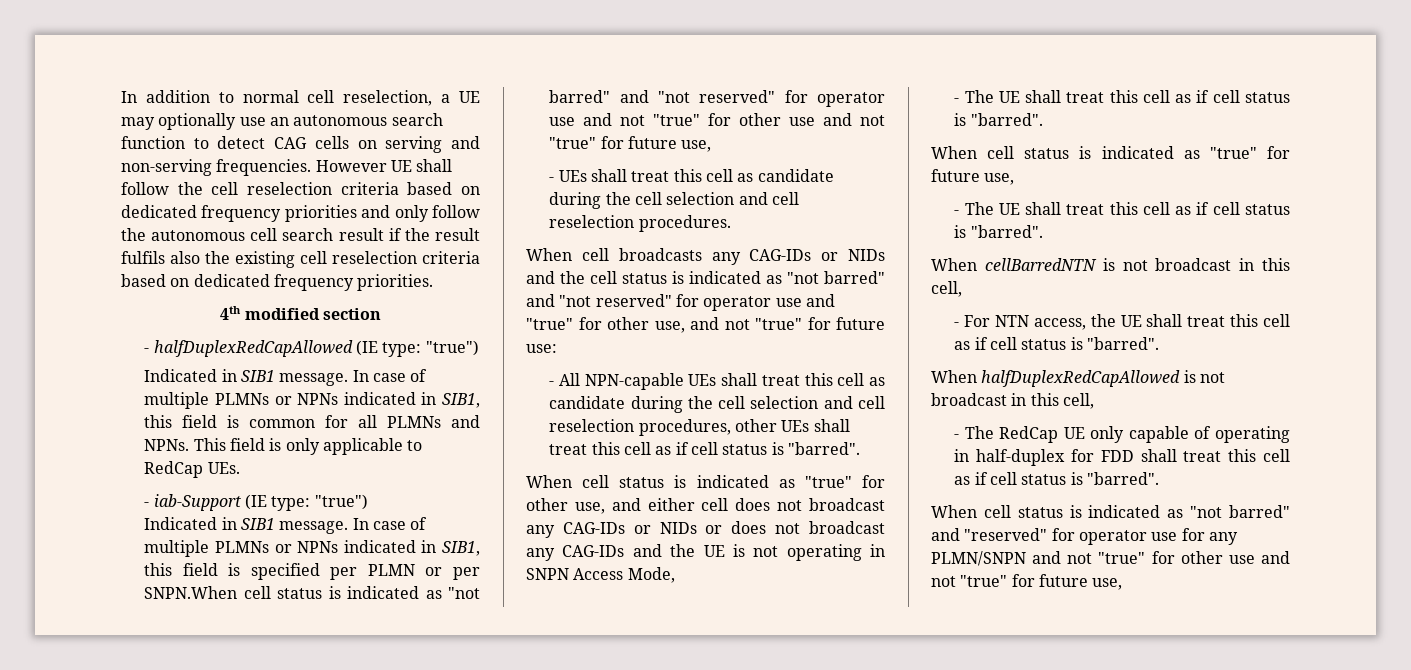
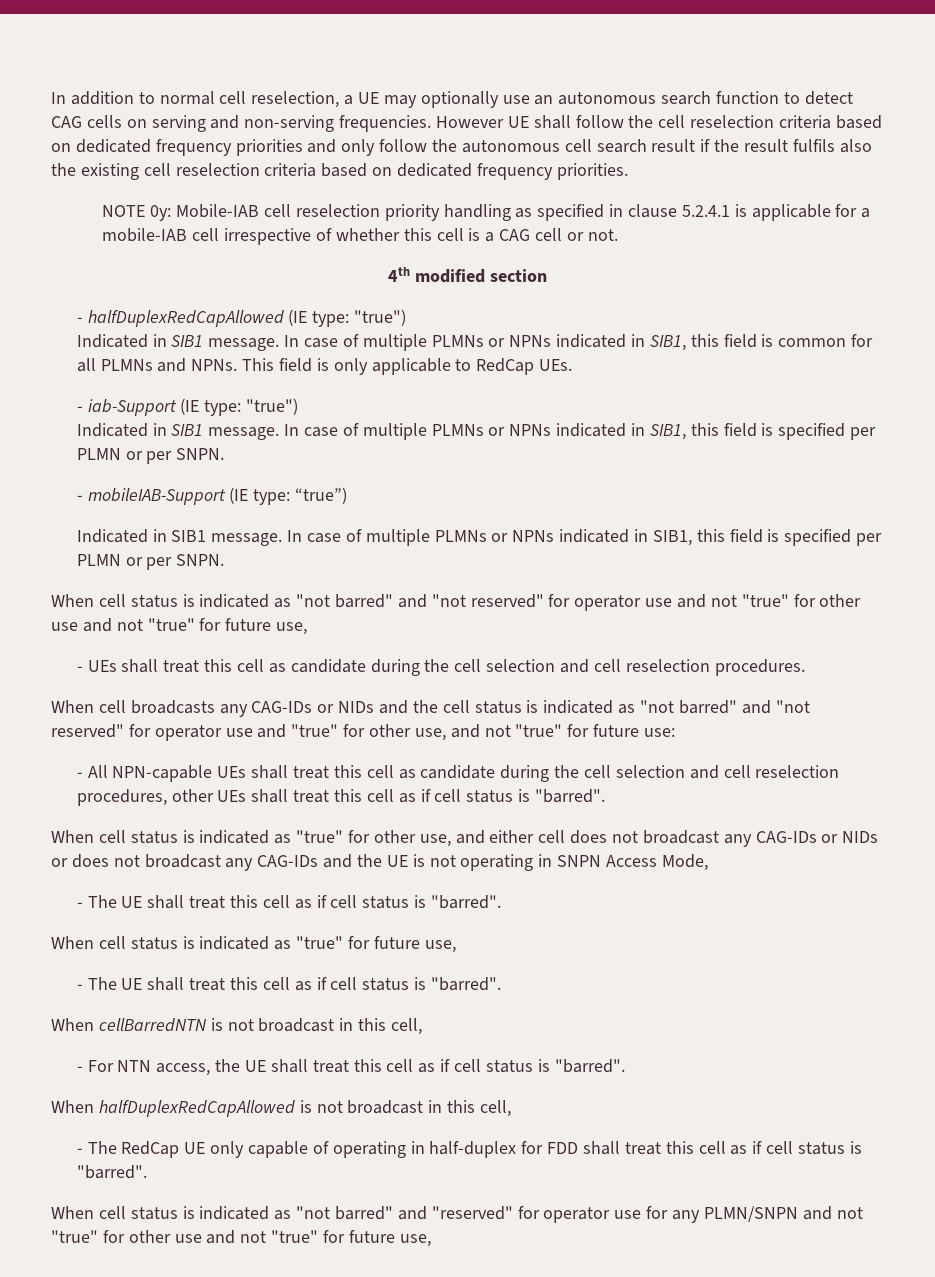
+ NOTE 0y: Mobile-IAB cell reselection priority handling as specified in clause 5.2.4.1 is applicable for a mobile-IAB cell irrespective of whether this cell is a CAG cell or not.
  - iab-Support (IE type: "true")
- Indicated in SIB1 message. In case of multiple PLMNs or NPNs indicated in SIB1, this field is specified per PLMN or per SNPN.When cell status is indicated as "not barred" and "not reserved" for operator use and not "true" for other use and not "true" for future use,
+ Indicated in SIB1 message. In case of multiple PLMNs or NPNs indicated in SIB1, this field is specified per PLMN or per SNPN.
+ - mobileIAB-Support (IE type: “true”)
+ Indicated in SIB1 message. In case of multiple PLMNs or NPNs indicated in SIB1, this field is specified per PLMN or per SNPN.
+ When cell status is indicated as "not barred" and "not reserved" for operator use and not "true" for other use and not "true" for future use,

